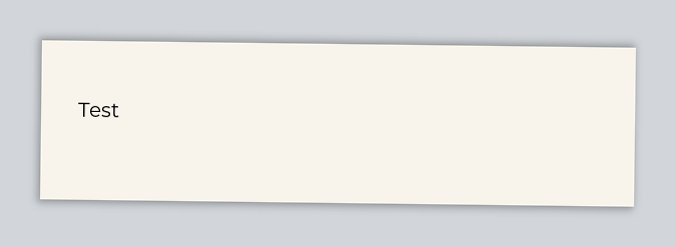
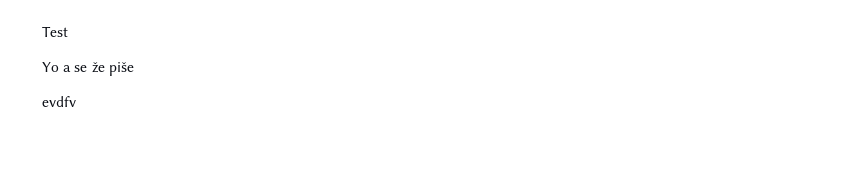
+ Yo a se že piše
+ evdfv

